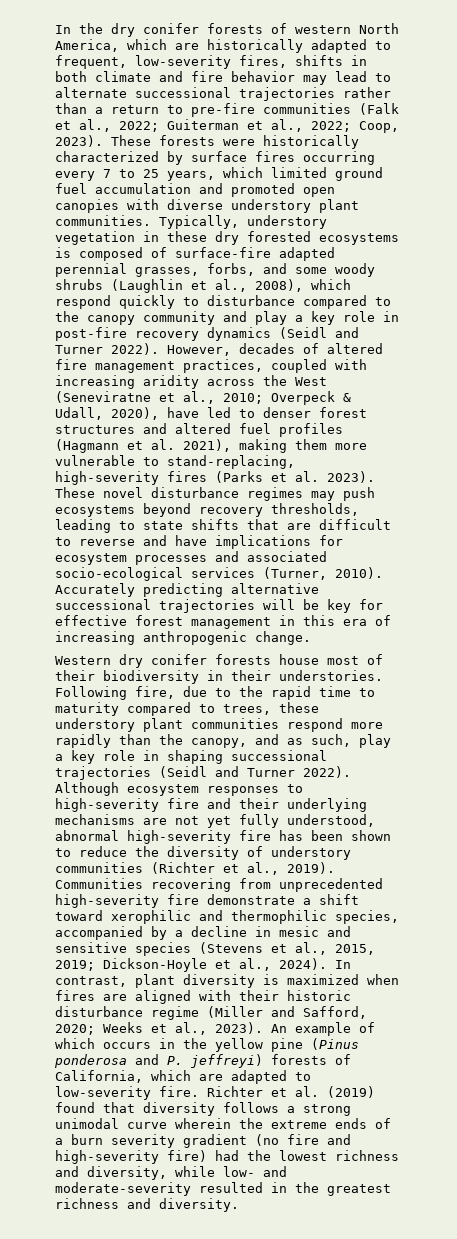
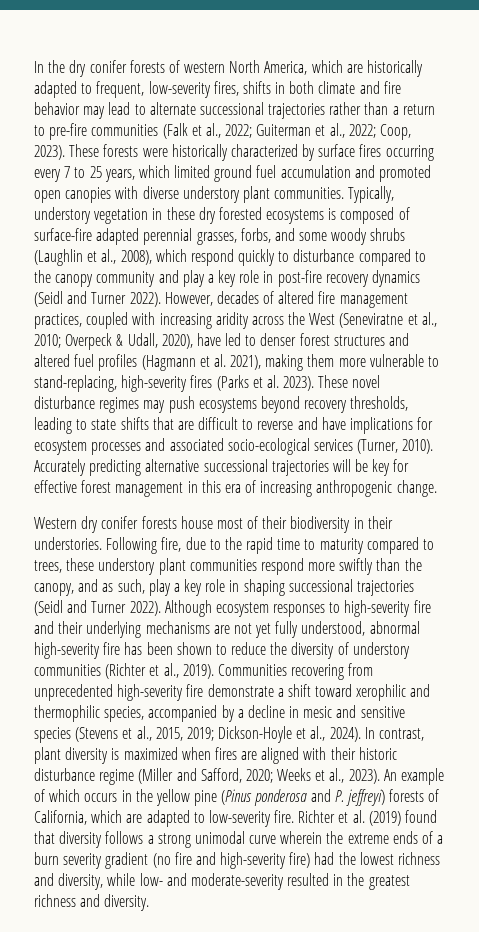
- Following fire, due to the rapid time to maturity compared to trees, these understory plant communities respond more rapidly than the canopy, and as such, play a key role in shaping successional trajectories (Seidl and Turner 2022).
+ Following fire, due to the rapid time to maturity compared to trees, these understory plant communities respond more swiftly than the canopy, and as such, play a key role in shaping successional trajectories (Seidl and Turner 2022).

